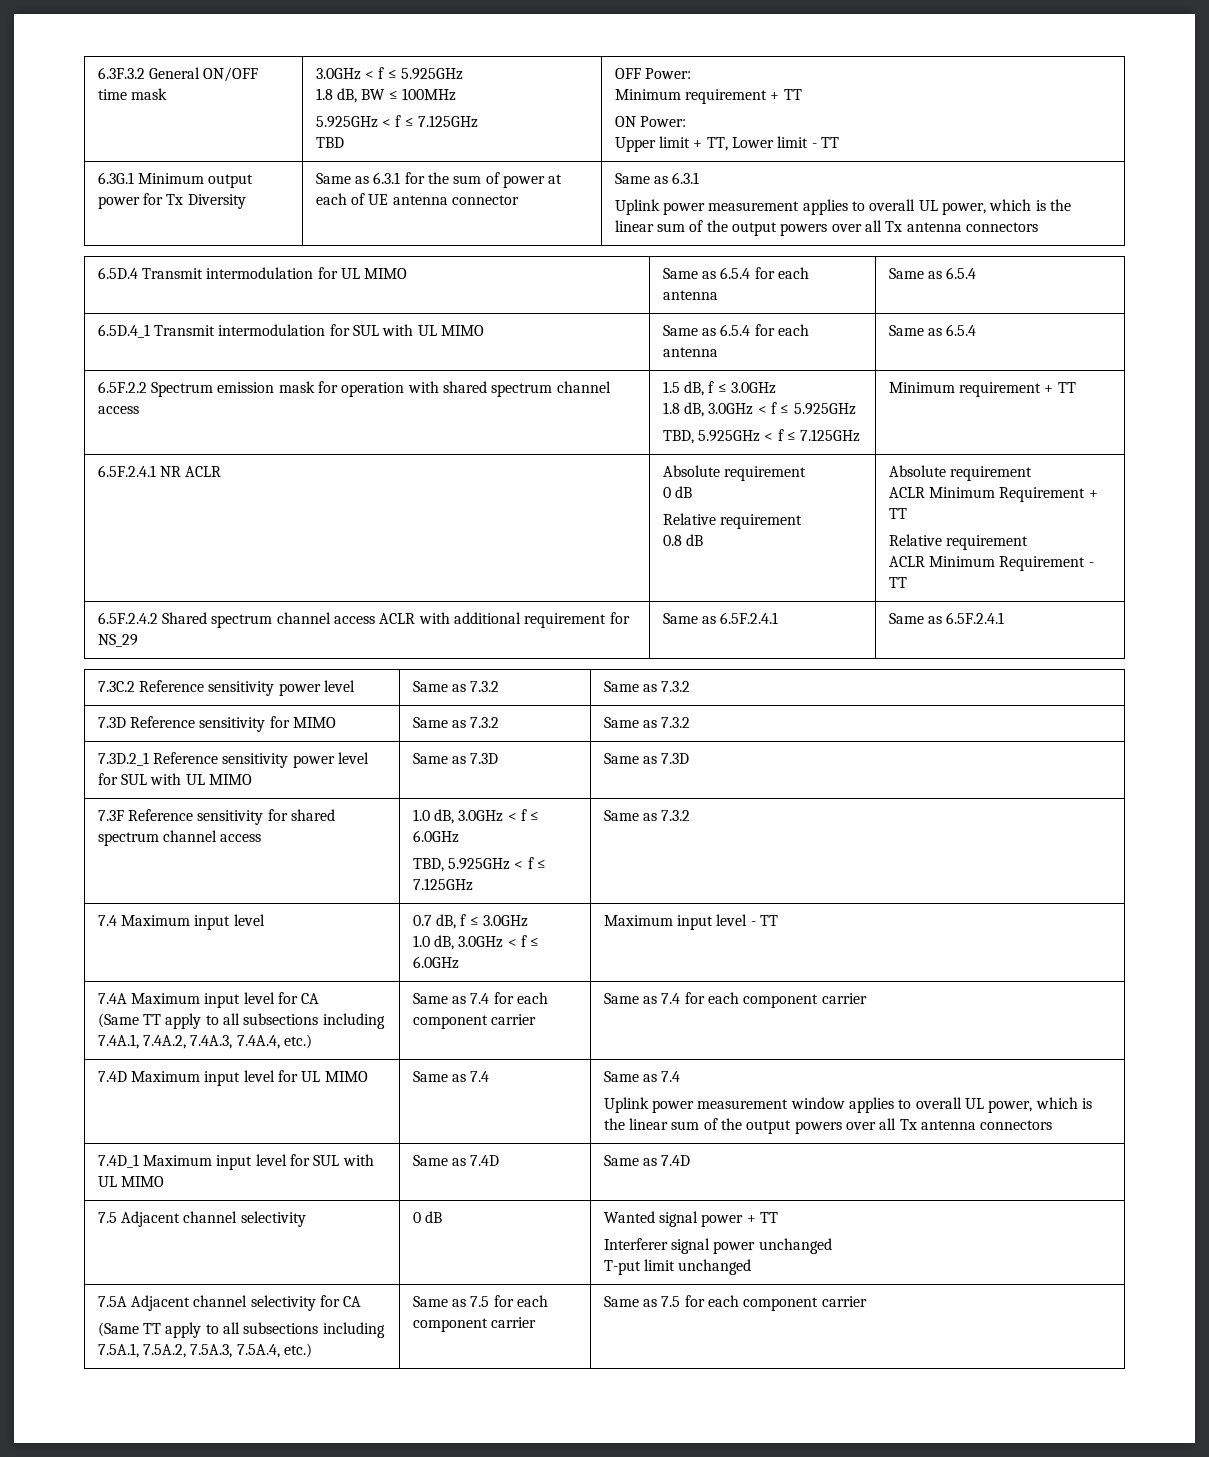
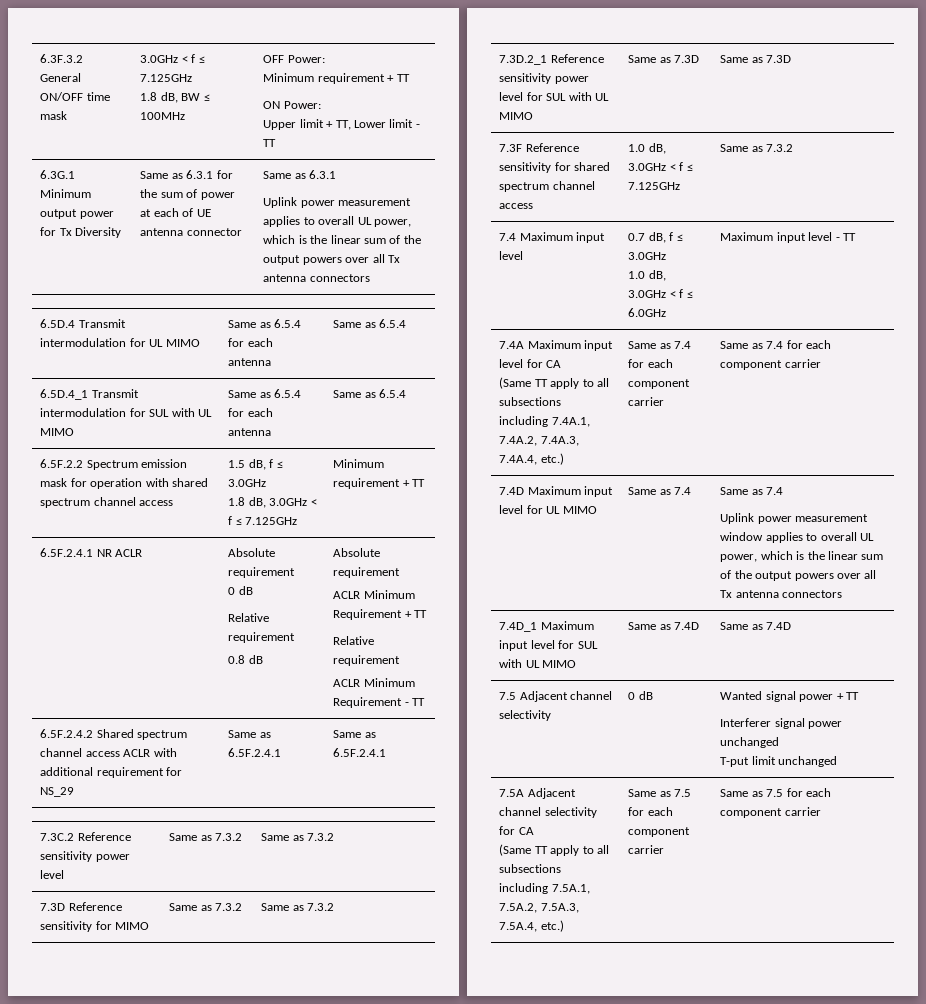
- 6.3F.3.2 General ON/OFF time mask | 3.0GHz < f ≤ 5.925GHz
- 1.8 dB, BW ≤ 100MHz
- 5.925GHz < f ≤ 7.125GHz
- TBD | OFF Power:
+ 6.3F.3.2 General ON/OFF time mask | 3.0GHz < f ≤ 7.125GHz
+ 1.8 dB, BW ≤ 100MHz | OFF Power:
  6.5F.2.2 Spectrum emission mask for operation with shared spectrum channel access | 1.5 dB, f ≤ 3.0GHz
- 1.8 dB, 3.0GHz < f ≤ 5.925GHz
- TBD, 5.925GHz < f ≤ 7.125GHz | Minimum requirement + TT
+ 1.8 dB, 3.0GHz < f ≤ 7.125GHz | Minimum requirement + TT
- 7.3F Reference sensitivity for shared spectrum channel access | 1.0 dB, 3.0GHz < f ≤ 6.0GHz
- TBD, 5.925GHz < f ≤ 7.125GHz | Same as 7.3.2
+ 7.3F Reference sensitivity for shared spectrum channel access | 1.0 dB, 3.0GHz < f ≤ 7.125GHz | Same as 7.3.2

